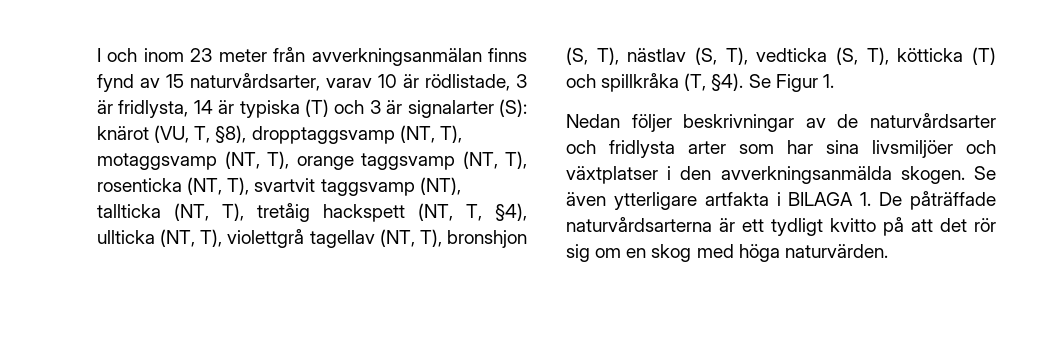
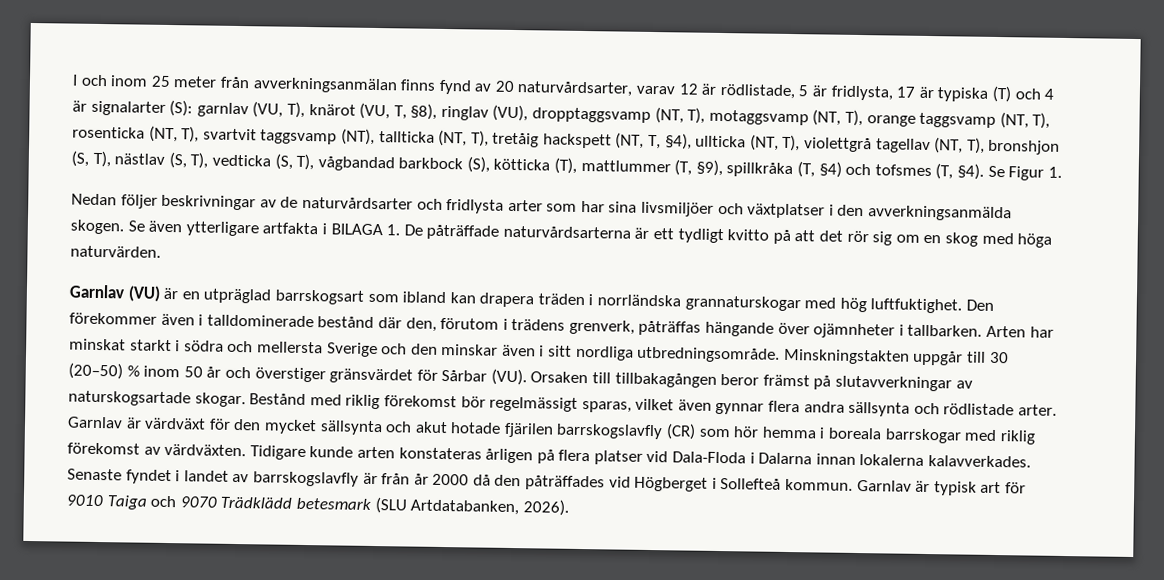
- I och inom 23 meter från avverkningsanmälan finns fynd av 15 naturvårdsarter, varav 10 är rödlistade, 3 är fridlysta, 14 är typiska (T) och 3 är signalarter (S):
+ I och inom 25 meter från avverkningsanmälan finns fynd av 20 naturvårdsarter, varav 12 är rödlistade, 5 är fridlysta, 17 är typiska (T) och 4 är signalarter (S):
- knärot (VU, T, §8), dropptaggsvamp (NT, T), motaggsvamp (NT, T), orange taggsvamp (NT, T), rosenticka (NT, T), svartvit taggsvamp (NT), tallticka (NT, T), tretåig hackspett (NT, T, §4), ullticka (NT, T), violettgrå tagellav (NT, T), bronshjon (S, T), nästlav (S, T), vedticka (S, T), kötticka (T) och spillkråka (T, §4).
+ garnlav (VU, T), knärot (VU, T, §8), ringlav (VU), dropptaggsvamp (NT, T), motaggsvamp (NT, T), orange taggsvamp (NT, T), rosenticka (NT, T), svartvit taggsvamp (NT), tallticka (NT, T), tretåig hackspett (NT, T, §4), ullticka (NT, T), violettgrå tagellav (NT, T), bronshjon (S, T), nästlav (S, T), vedticka (S, T), vågbandad barkbock (S), kötticka (T), mattlummer (T, §9), spillkråka (T, §4) och tofsmes (T, §4).
+ Garnlav (VU) är en utpräglad barrskogsart som ibland kan drapera träden i norrländska grannaturskogar med hög luftfuktighet. Den förekommer även i talldominerade bestånd där den, förutom i trädens grenverk, påträffas hängande över ojämnheter i tallbarken. Arten har minskat starkt i södra och mellersta Sverige och den minskar även i sitt nordliga utbredningsområde. Minskningstakten uppgår till 30 (20–50) % inom 50 år och överstiger gränsvärdet för Sårbar (VU). Orsaken till tillbakagången beror främst på slutavverkningar av naturskogsartade skogar. Bestånd med riklig förekomst bör regelmässigt sparas, vilket även gynnar flera andra sällsynta och rödlistade arter. Garnlav är värdväxt för den mycket sällsynta och akut hotade fjärilen barrskogslavfly (CR) som hör hemma i boreala barrskogar med riklig förekomst av värdväxten. Tidigare kunde arten konstateras årligen på flera platser vid Dala-Floda i Dalarna innan lokalerna kalavverkades. Senaste fyndet i landet av barrskogslavfly är från år 2000 då den påträffades vid Högberget i Sollefteå kommun. Garnlav är typisk art för 9010 Taiga och 9070 Trädklädd betesmark (SLU Artdatabanken, 2026).

